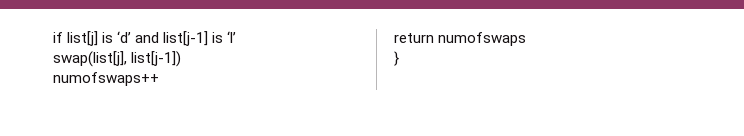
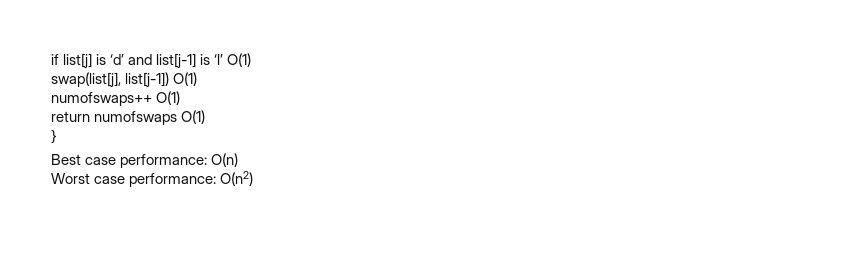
- if list[j] is ‘d’ and list[j-1] is ‘l’
+ if list[j] is ‘d’ and list[j-1] is ‘l’ O(1)
- swap(list[j], list[j-1])
+ swap(list[j], list[j-1]) O(1)
- numofswaps++
+ numofswaps++ O(1)
- return numofswaps
+ return numofswaps O(1)
+ Best case performance: O(n)
+ Worst case performance: O(n2)

